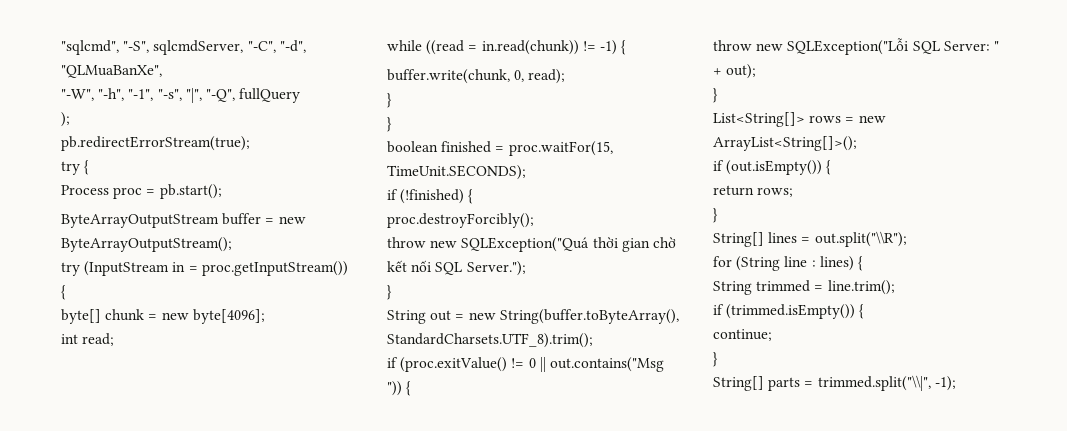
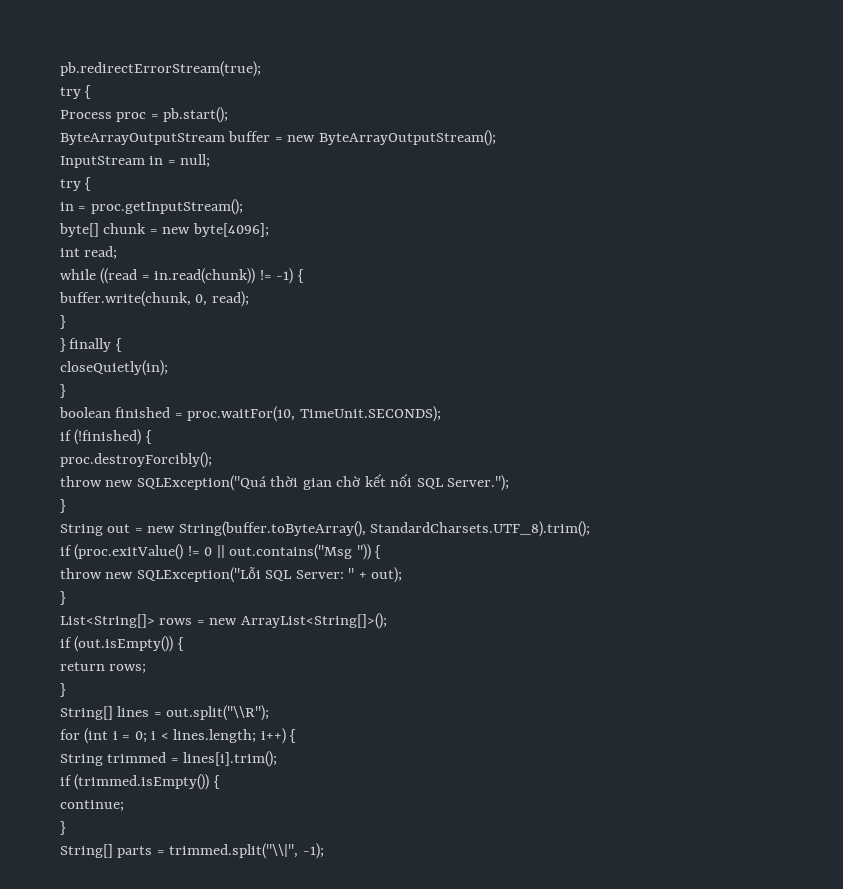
- "sqlcmd", "-S", sqlcmdServer, "-C", "-d", "QLMuaBanXe",
- "-W", "-h", "-1", "-s", "|", "-Q", fullQuery
- );
- try (InputStream in = proc.getInputStream()) {
+ InputStream in = null;
+ try {
+ in = proc.getInputStream();
+ } finally {
+ closeQuietly(in);
- boolean finished = proc.waitFor(15, TimeUnit.SECONDS);
+ boolean finished = proc.waitFor(10, TimeUnit.SECONDS);
- for (String line : lines) {
+ for (int i = 0; i < lines.length; i++) {
- String trimmed = line.trim();
+ String trimmed = lines[i].trim();

